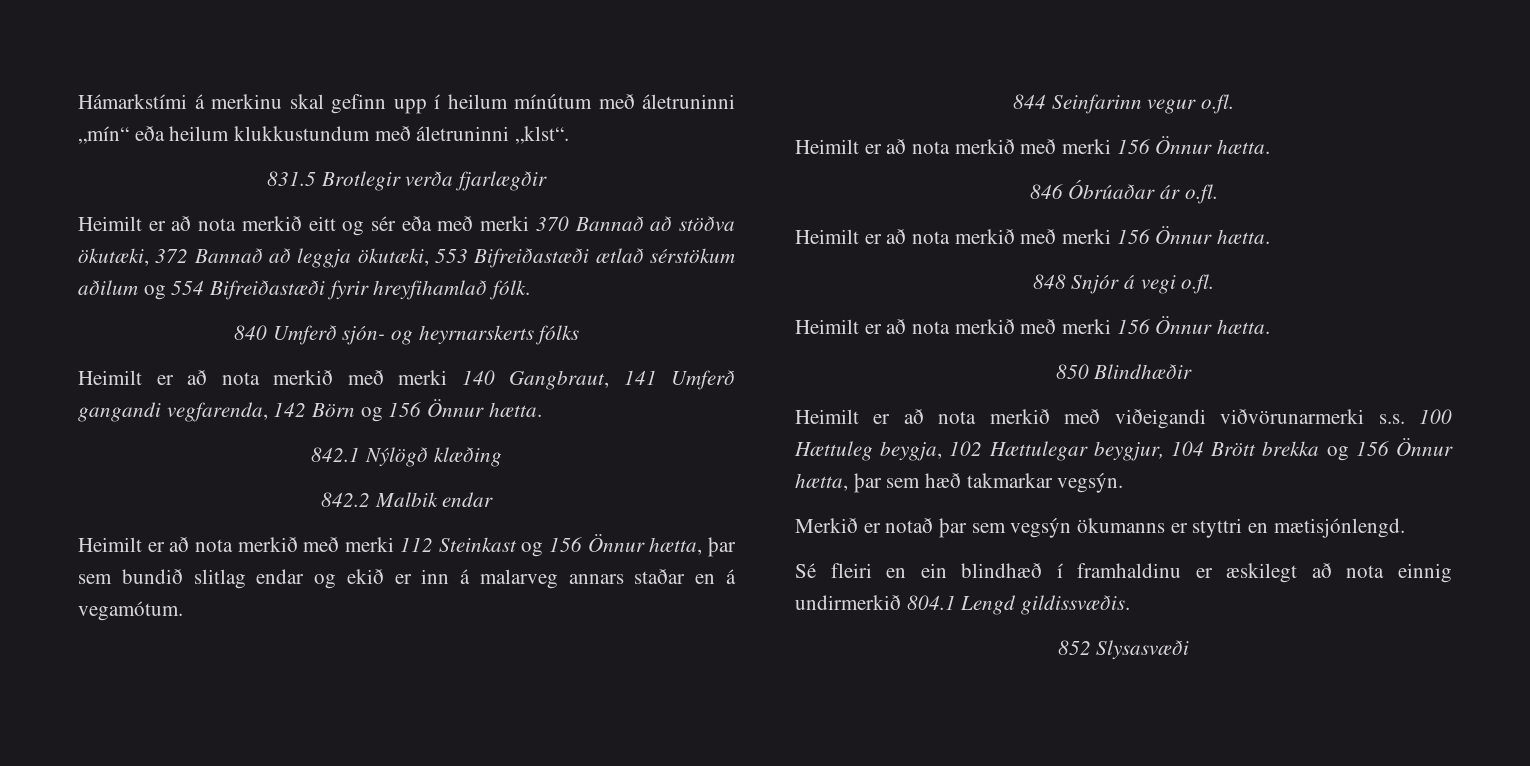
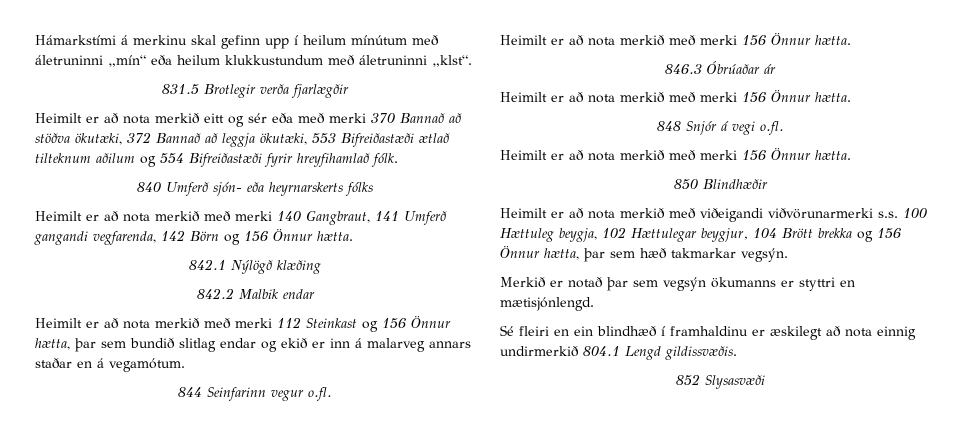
- Heimilt er að nota merkið eitt og sér eða með merki 370 Bannað að stöðva ökutæki, 372 Bannað að leggja ökutæki, 553 Bifreiðastæði ætlað sérstökum aðilum og 554 Bifreiðastæði fyrir hreyfihamlað fólk.
+ Heimilt er að nota merkið eitt og sér eða með merki 370 Bannað að stöðva ökutæki, 372 Bannað að leggja ökutæki, 553 Bifreiðastæði ætlað tilteknum aðilum og 554 Bifreiðastæði fyrir hreyfihamlað fólk.
- 840 Umferð sjón- og heyrnarskerts fólks
+ 840 Umferð sjón- eða heyrnarskerts fólks
- 846 Óbrúaðar ár o.fl.
+ 846.3 Óbrúaðar ár

